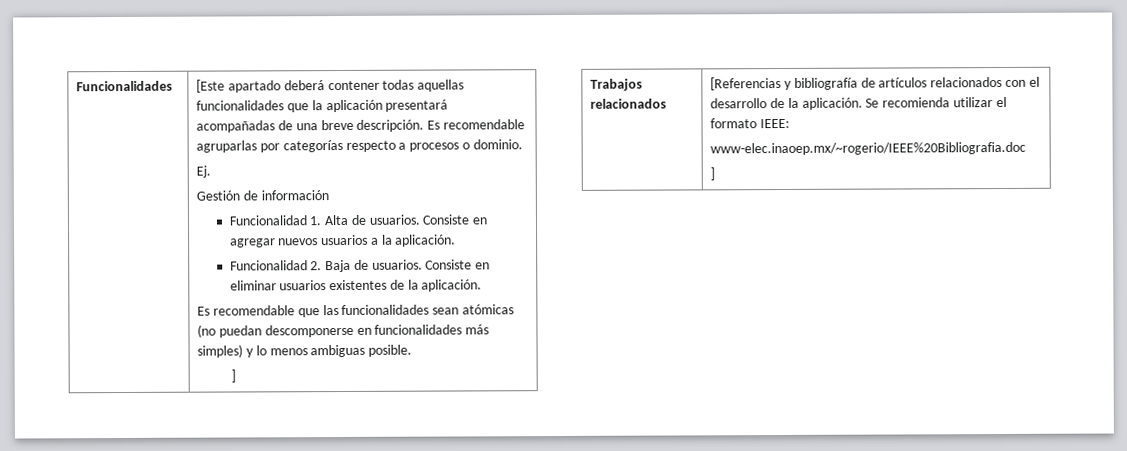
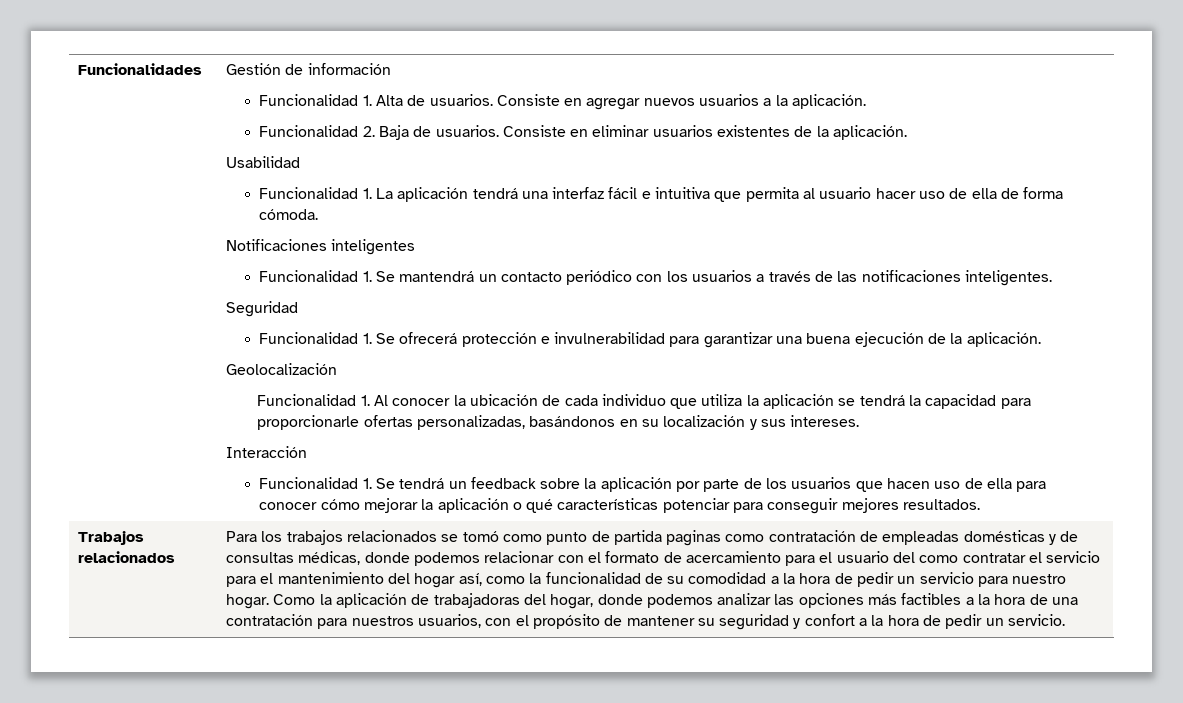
- [Este apartado deberá contener todas aquellas funcionalidades que la aplicación presentará acompañadas de una breve descripción. Es recomendable agruparlas por categorías respecto a procesos o dominio.
- Ej.
- Es recomendable que las funcionalidades sean atómicas (no puedan descomponerse en funcionalidades más simples) y lo menos ambiguas posible.
- ]
- Trabajos relacionados | [Referencias y bibliografía de artículos relacionados con el desarrollo de la aplicación. Se recomienda utilizar el formato IEEE:
- www-elec.inaoep.mx/~rogerio/IEEE%20Bibliografia.doc
- ]
+ Usabilidad
+ Funcionalidad 1. La aplicación tendrá una interfaz fácil e intuitiva que permita al usuario hacer uso de ella de forma cómoda.
+ Notificaciones inteligentes
+ Funcionalidad 1. Se mantendrá un contacto periódico con los usuarios a través de las notificaciones inteligentes.
+ Seguridad
+ Funcionalidad 1. Se ofrecerá protección e invulnerabilidad para garantizar una buena ejecución de la aplicación.
+ Geolocalización
+ Funcionalidad 1. Al conocer la ubicación de cada individuo que utiliza la aplicación se tendrá la capacidad para proporcionarle ofertas personalizadas, basándonos en su localización y sus intereses.
+ Interacción
+ Funcionalidad 1. Se tendrá un feedback sobre la aplicación por parte de los usuarios que hacen uso de ella para conocer cómo mejorar la aplicación o qué características potenciar para conseguir mejores resultados.
+ Trabajos relacionados | Para los trabajos relacionados se tomó como punto de partida paginas como contratación de empleadas domésticas y de consultas médicas, donde podemos relacionar con el formato de acercamiento para el usuario del como contratar el servicio para el mantenimiento del hogar así, como la funcionalidad de su comodidad a la hora de pedir un servicio para nuestro hogar. Como la aplicación de trabajadoras del hogar, donde podemos analizar las opciones más factibles a la hora de una contratación para nuestros usuarios, con el propósito de mantener su seguridad y confort a la hora de pedir un servicio.

